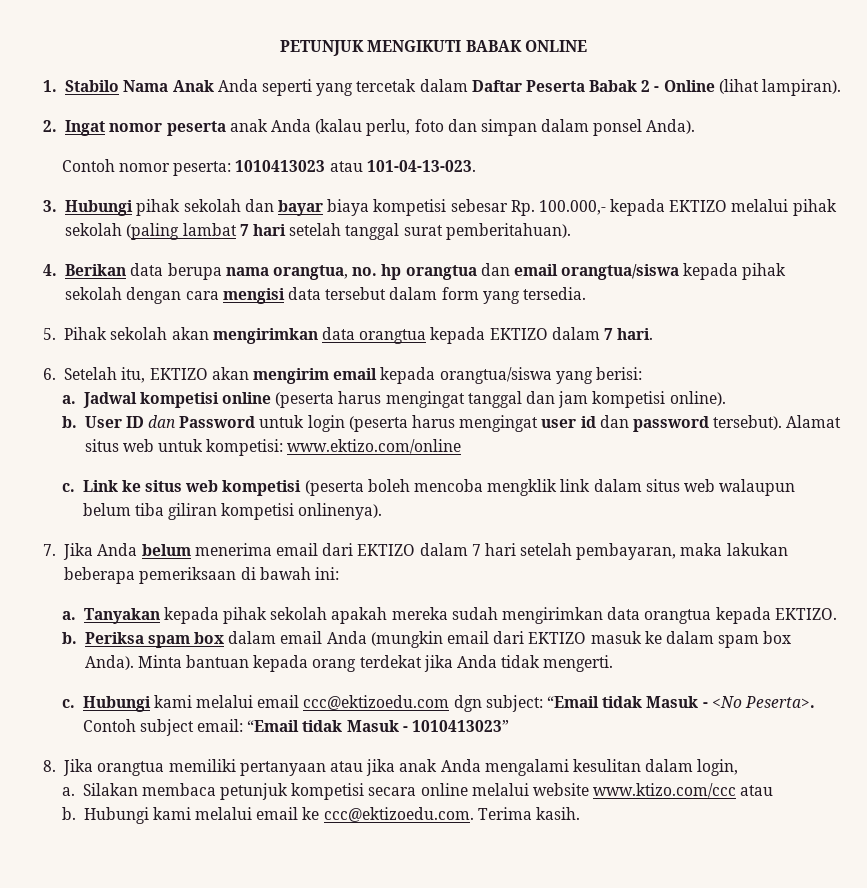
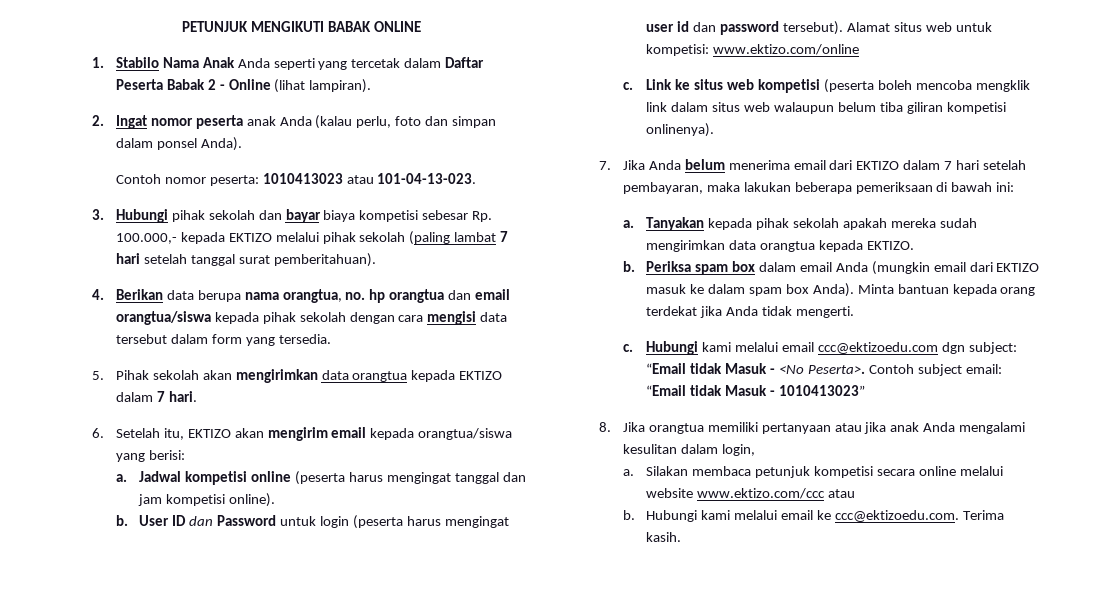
- Silakan membaca petunjuk kompetisi secara online melalui website www.ktizo.com/ccc atau
+ Silakan membaca petunjuk kompetisi secara online melalui website www.ektizo.com/ccc atau

